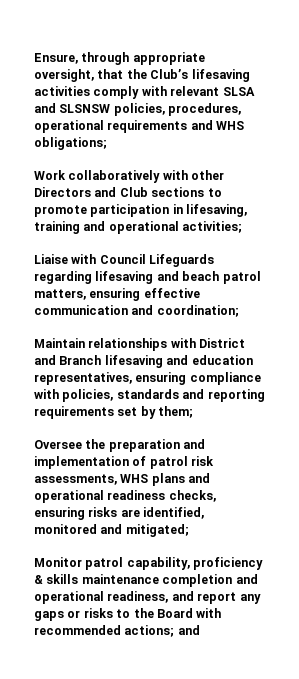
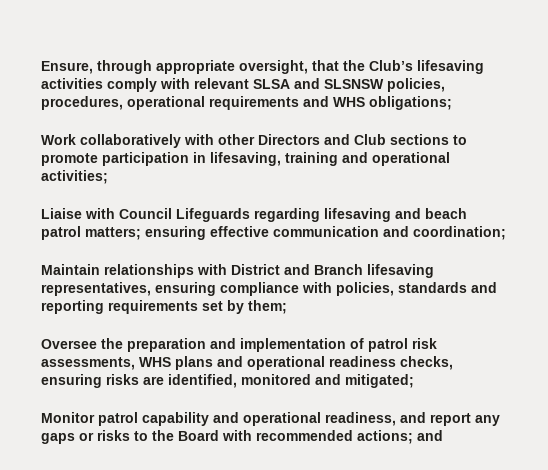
- Liaise with Council Lifeguards regarding lifesaving and beach patrol matters, ensuring effective communication and coordination;
+ Liaise with Council Lifeguards regarding lifesaving and beach patrol matters; ensuring effective communication and coordination;
- Maintain relationships with District and Branch lifesaving and education representatives, ensuring compliance with policies, standards and reporting requirements set by them;
+ Maintain relationships with District and Branch lifesaving representatives, ensuring compliance with policies, standards and reporting requirements set by them;
- Monitor patrol capability, proficiency & skills maintenance completion and operational readiness, and report any gaps or risks to the Board with recommended actions; and
+ Monitor patrol capability and operational readiness, and report any gaps or risks to the Board with recommended actions; and

